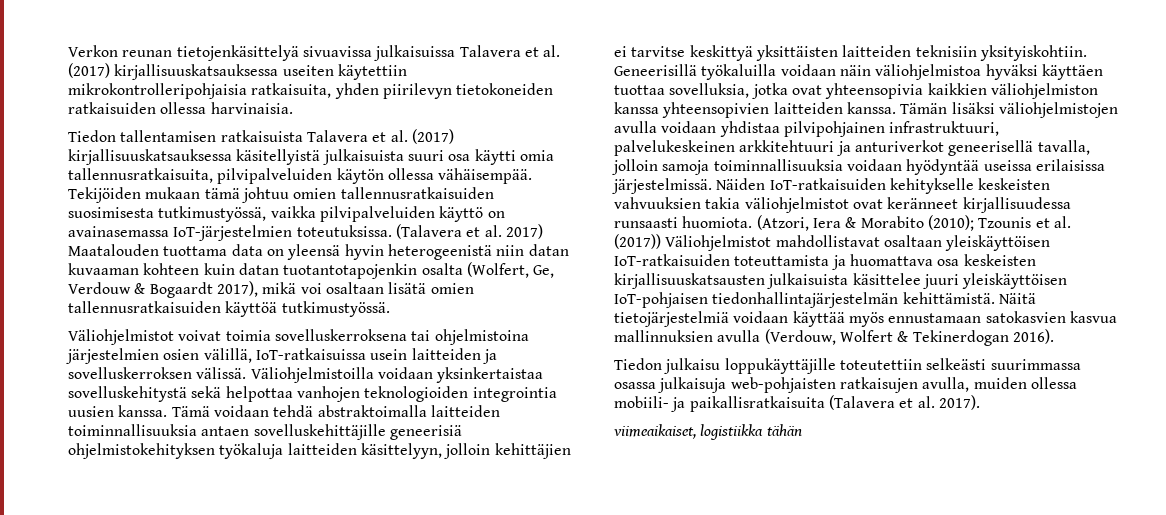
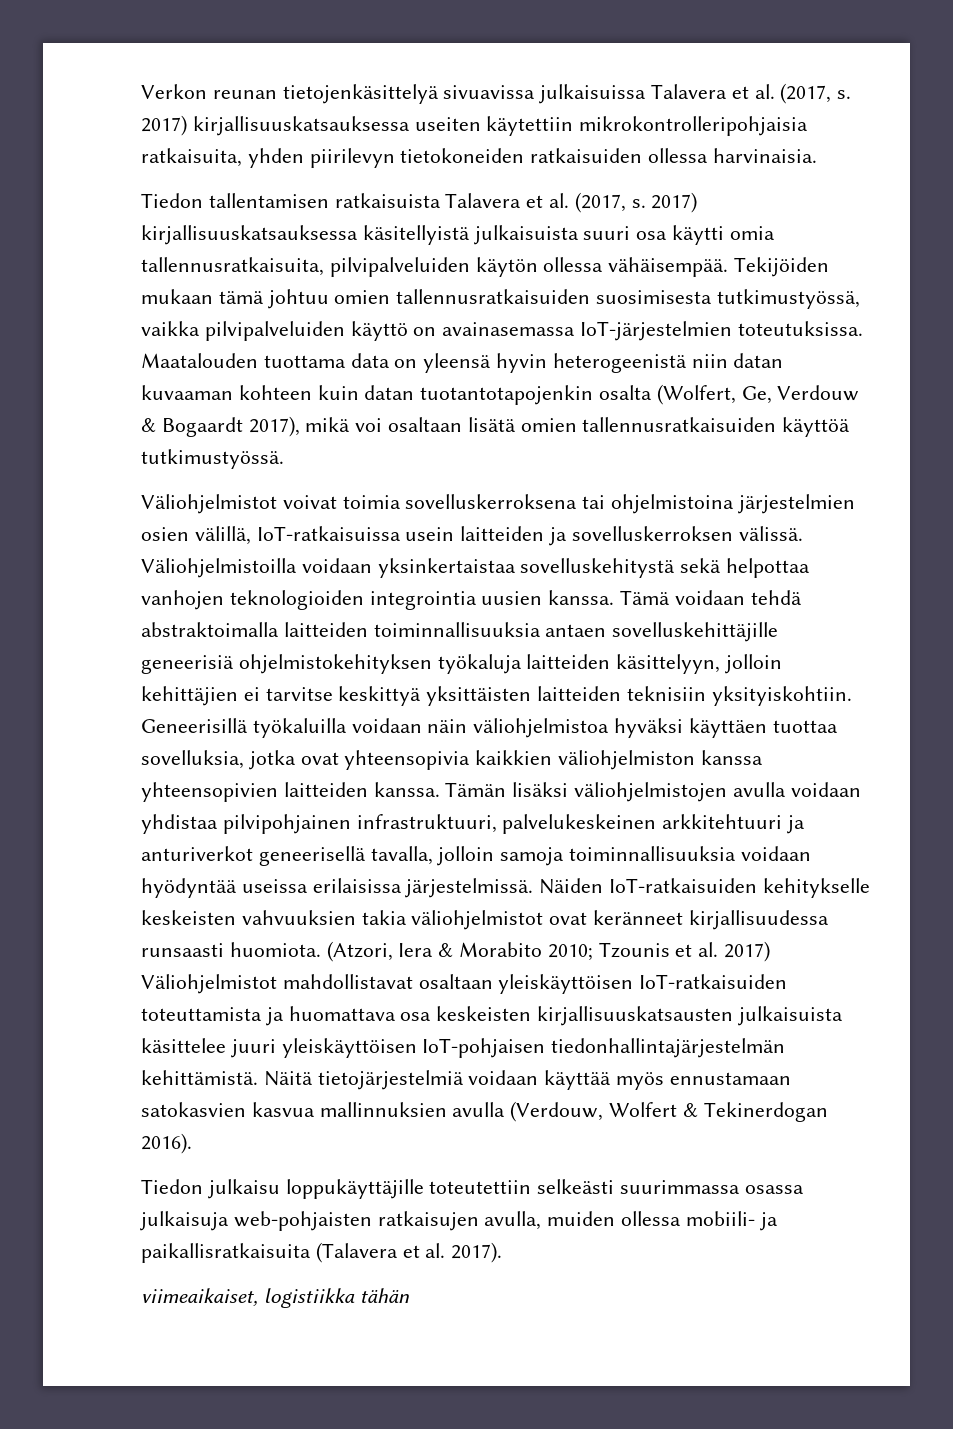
- Verkon reunan tietojenkäsittelyä sivuavissa julkaisuissa Talavera et al. (2017) kirjallisuuskatsauksessa useiten käytettiin mikrokontrolleripohjaisia ratkaisuita, yhden piirilevyn tietokoneiden ratkaisuiden ollessa harvinaisia.
+ Verkon reunan tietojenkäsittelyä sivuavissa julkaisuissa Talavera et al. (2017, s. 2017) kirjallisuuskatsauksessa useiten käytettiin mikrokontrolleripohjaisia ratkaisuita, yhden piirilevyn tietokoneiden ratkaisuiden ollessa harvinaisia.
- Tiedon tallentamisen ratkaisuista Talavera et al. (2017) kirjallisuuskatsauksessa käsitellyistä julkaisuista suuri osa käytti omia tallennusratkaisuita, pilvipalveluiden käytön ollessa vähäisempää.
+ Tiedon tallentamisen ratkaisuista Talavera et al. (2017, s. 2017) kirjallisuuskatsauksessa käsitellyistä julkaisuista suuri osa käytti omia tallennusratkaisuita, pilvipalveluiden käytön ollessa vähäisempää.
- (Talavera et al. 2017) Maatalouden tuottama data on yleensä hyvin heterogeenistä niin datan kuvaaman kohteen kuin datan tuotantotapojenkin osalta (Wolfert, Ge, Verdouw & Bogaardt 2017), mikä voi osaltaan lisätä omien tallennusratkaisuiden käyttöä tutkimustyössä.
+ Maatalouden tuottama data on yleensä hyvin heterogeenistä niin datan kuvaaman kohteen kuin datan tuotantotapojenkin osalta (Wolfert, Ge, Verdouw & Bogaardt 2017), mikä voi osaltaan lisätä omien tallennusratkaisuiden käyttöä tutkimustyössä.
- (Atzori, Iera & Morabito (2010); Tzounis et al. (2017)) Väliohjelmistot mahdollistavat osaltaan yleiskäyttöisen IoT-ratkaisuiden toteuttamista ja huomattava osa keskeisten kirjallisuuskatsausten julkaisuista käsittelee juuri yleiskäyttöisen IoT-pohjaisen tiedonhallintajärjestelmän kehittämistä.
+ (Atzori, Iera & Morabito 2010; Tzounis et al. 2017) Väliohjelmistot mahdollistavat osaltaan yleiskäyttöisen IoT-ratkaisuiden toteuttamista ja huomattava osa keskeisten kirjallisuuskatsausten julkaisuista käsittelee juuri yleiskäyttöisen IoT-pohjaisen tiedonhallintajärjestelmän kehittämistä.

